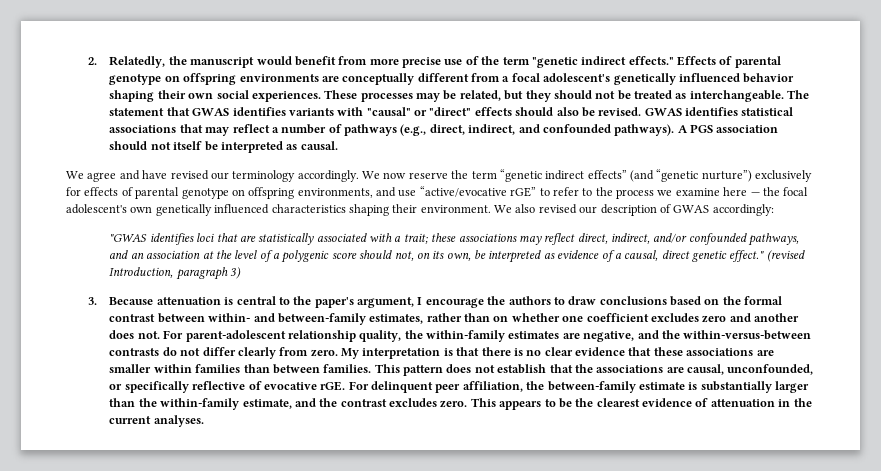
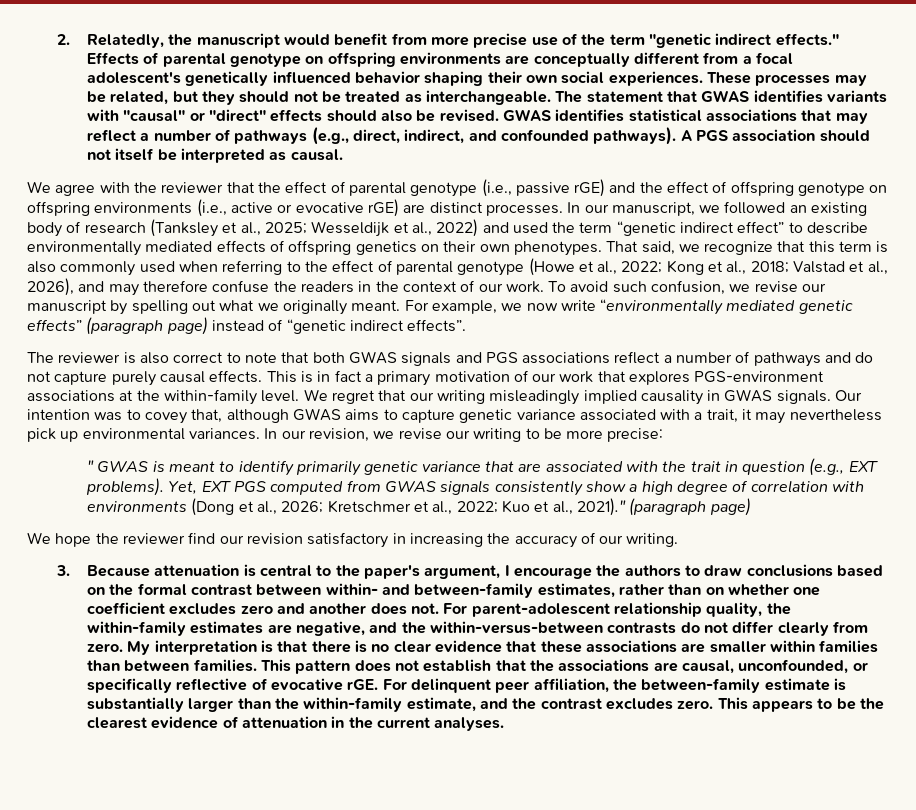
- We agree and have revised our terminology accordingly. We now reserve the term “genetic indirect effects” (and “genetic nurture”) exclusively for effects of parental genotype on offspring environments, and use “active/evocative rGE” to refer to the process we examine here — the focal adolescent's own genetically influenced characteristics shaping their environment. We also revised our description of GWAS accordingly:
- "GWAS identifies loci that are statistically associated with a trait; these associations may reflect direct, indirect, and/or confounded pathways, and an association at the level of a polygenic score should not, on its own, be interpreted as evidence of a causal, direct genetic effect." (revised Introduction, paragraph 3)
+ We agree with the reviewer that the effect of parental genotype (i.e., passive rGE) and the effect of offspring genotype on offspring environments (i.e., active or evocative rGE) are distinct processes. In our manuscript, we followed an existing body of research (Tanksley et al., 2025; Wesseldijk et al., 2022) and used the term “genetic indirect effect” to describe environmentally mediated effects of offspring genetics on their own phenotypes. That said, we recognize that this term is also commonly used when referring to the effect of parental genotype (Howe et al., 2022; Kong et al., 2018; Valstad et al., 2026), and may therefore confuse the readers in the context of our work. To avoid such confusion, we revise our manuscript by spelling out what we originally meant. For example, we now write “environmentally mediated genetic effects” (paragraph page) instead of “genetic indirect effects”.
+ The reviewer is also correct to note that both GWAS signals and PGS associations reflect a number of pathways and do not capture purely causal effects. This is in fact a primary motivation of our work that explores PGS-environment associations at the within-family level. We regret that our writing misleadingly implied causality in GWAS signals. Our intention was to covey that, although GWAS aims to capture genetic variance associated with a trait, it may nevertheless pick up environmental variances. In our revision, we revise our writing to be more precise:
+ " GWAS is meant to identify primarily genetic variance that are associated with the trait in question (e.g., EXT problems). Yet, EXT PGS computed from GWAS signals consistently show a high degree of correlation with environments (Dong et al., 2026; Kretschmer et al., 2022; Kuo et al., 2021)." (paragraph page)
+ We hope the reviewer find our revision satisfactory in increasing the accuracy of our writing.

